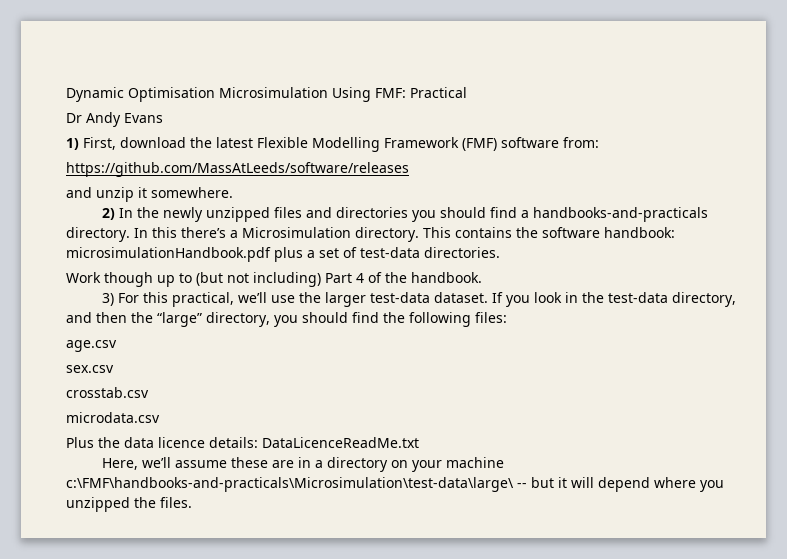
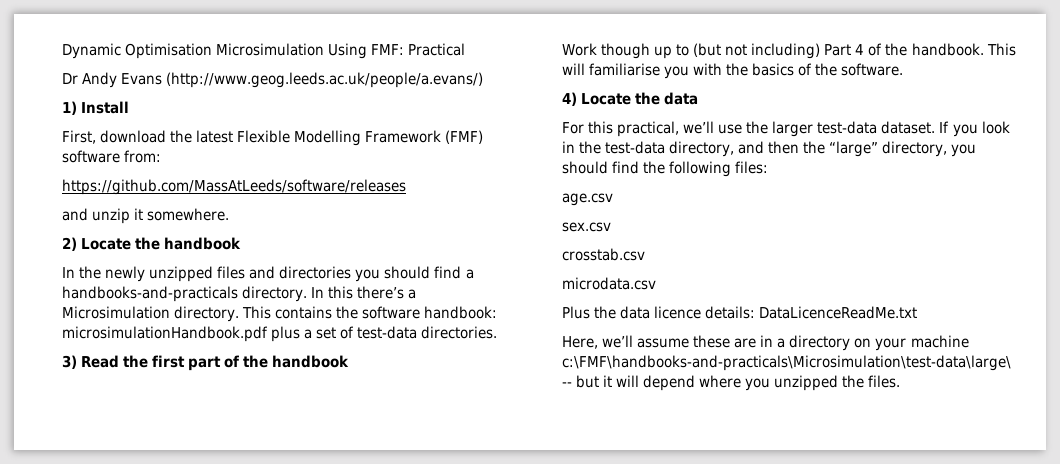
- Dr Andy Evans
+ Dr Andy Evans (http://www.geog.leeds.ac.uk/people/a.evans/)
- 1) First, download the latest Flexible Modelling Framework (FMF) software from:
+ 1) Install
+ First, download the latest Flexible Modelling Framework (FMF) software from:
- 2) In the newly unzipped files and directories you should find a handbooks-and-practicals directory.
+ 2) Locate the handbook
+ In the newly unzipped files and directories you should find a handbooks-and-practicals directory.
+ 3) Read the first part of the handbook
- Work though up to (but not including) Part 4 of the handbook.
- 3) For this practical, we’ll use the larger test-data dataset.
+ Work though up to (but not including) Part 4 of the handbook. This will familiarise you with the basics of the software.
+ 4) Locate the data
+ For this practical, we’ll use the larger test-data dataset.

